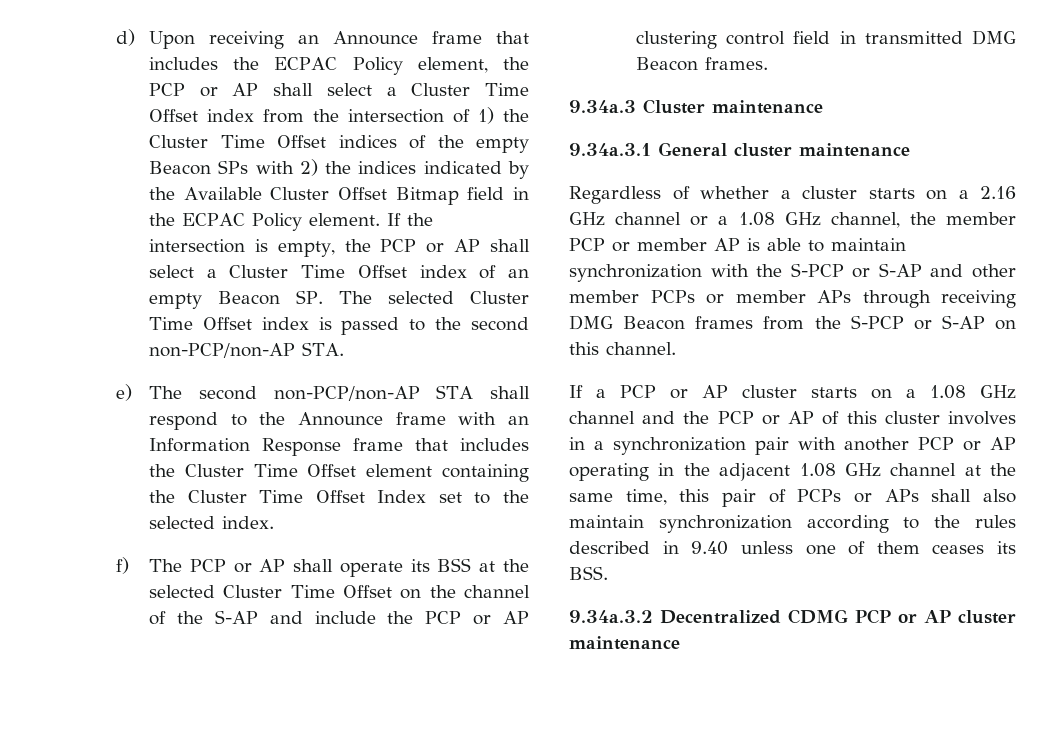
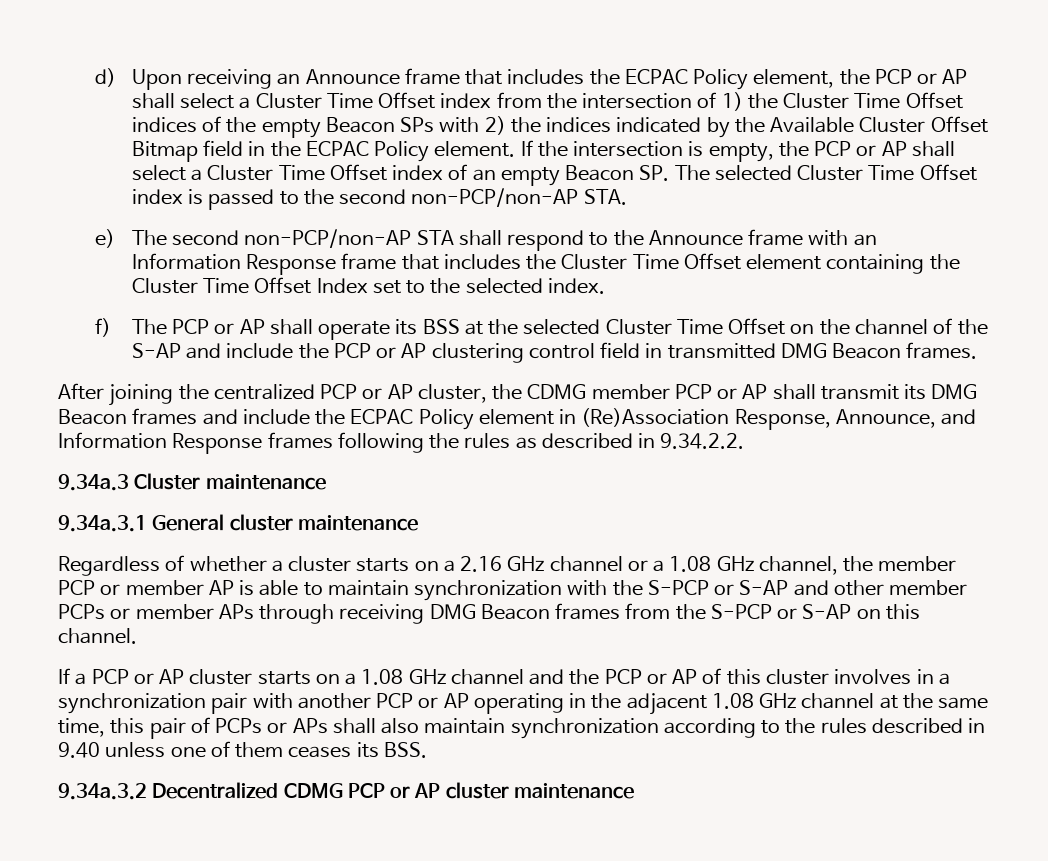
+ After joining the centralized PCP or AP cluster, the CDMG member PCP or AP shall transmit its DMG Beacon frames and include the ECPAC Policy element in (Re)Association Response, Announce, and Information Response frames following the rules as described in 9.34.2.2.

